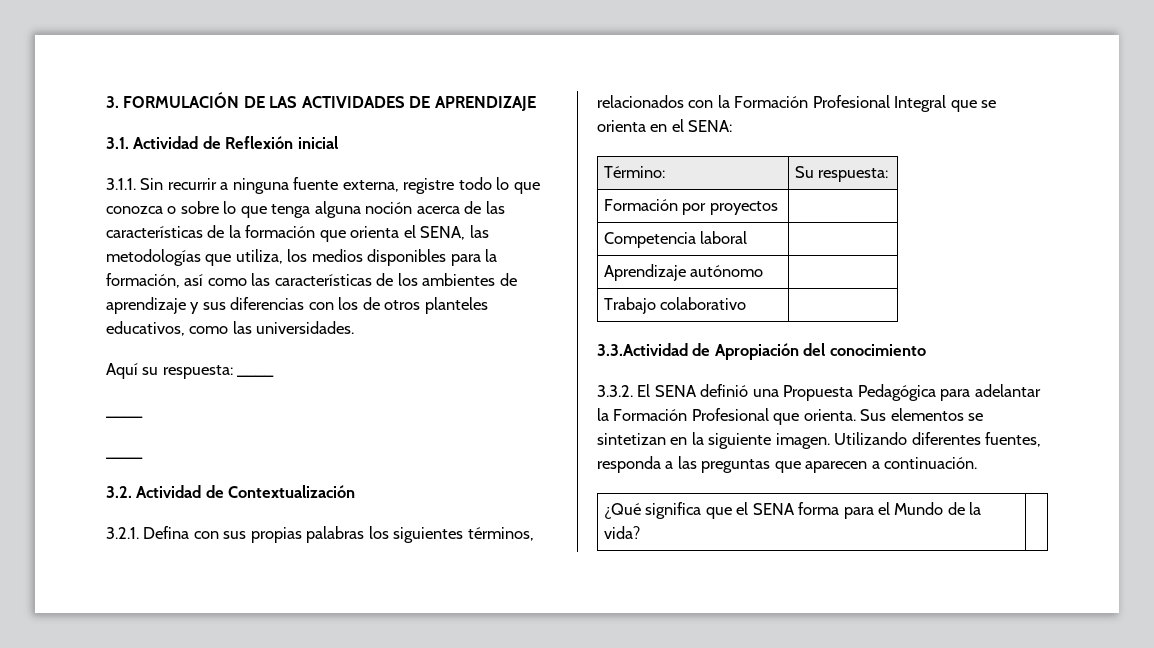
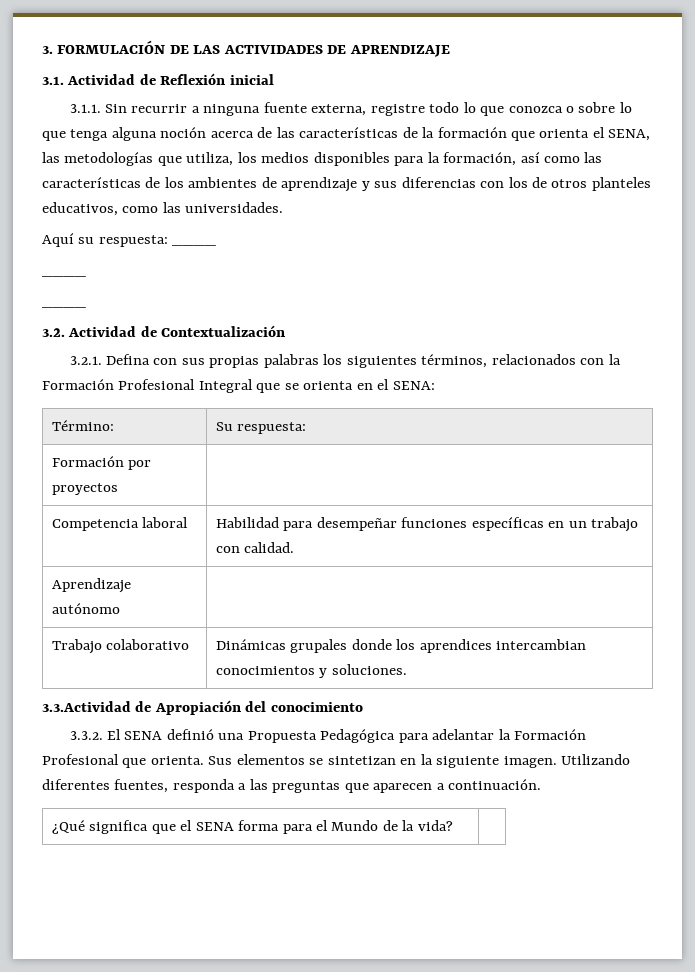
- Competencia laboral |
+ Competencia laboral | Habilidad para desempeñar funciones específicas en un trabajo con calidad.
  Aprendizaje autónomo |
- Trabajo colaborativo |
+ Trabajo colaborativo | Dinámicas grupales donde los aprendices intercambian conocimientos y soluciones.

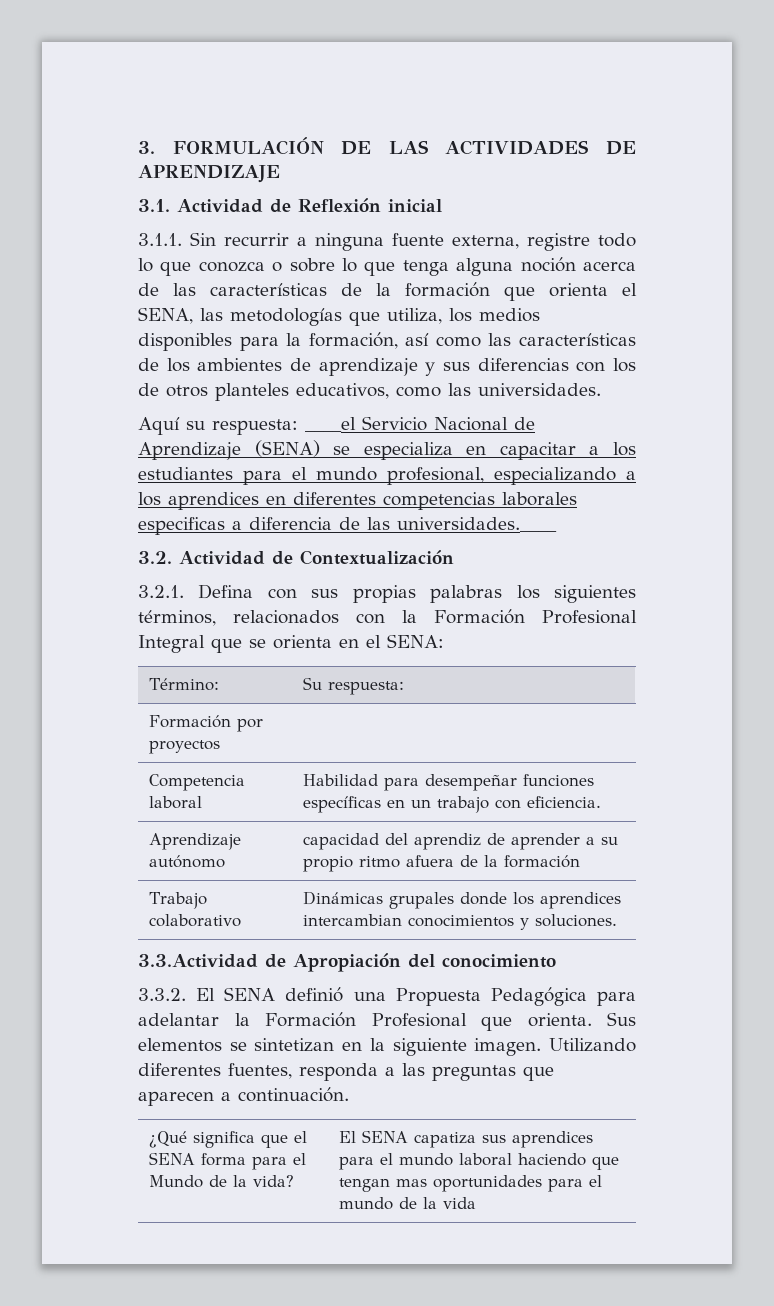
- Aquí su respuesta: ____
- ____
- ____
+ Aquí su respuesta: ____el Servicio Nacional de Aprendizaje (SENA) se especializa en capacitar a los estudiantes para el mundo profesional, especializando a los aprendices en diferentes competencias laborales especificas a diferencia de las universidades.____
- Competencia laboral | Habilidad para desempeñar funciones específicas en un trabajo con calidad.
+ Competencia laboral | Habilidad para desempeñar funciones específicas en un trabajo con eficiencia.
- Aprendizaje autónomo |
+ Aprendizaje autónomo | capacidad del aprendiz de aprender a su propio ritmo afuera de la formación
- ¿Qué significa que el SENA forma para el Mundo de la vida? |
+ ¿Qué significa que el SENA forma para el Mundo de la vida? | El SENA capatiza sus aprendices para el mundo laboral haciendo que tengan mas oportunidades para el mundo de la vida

